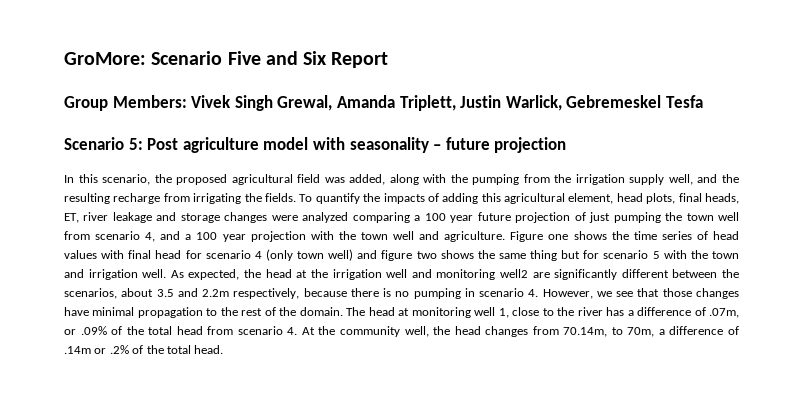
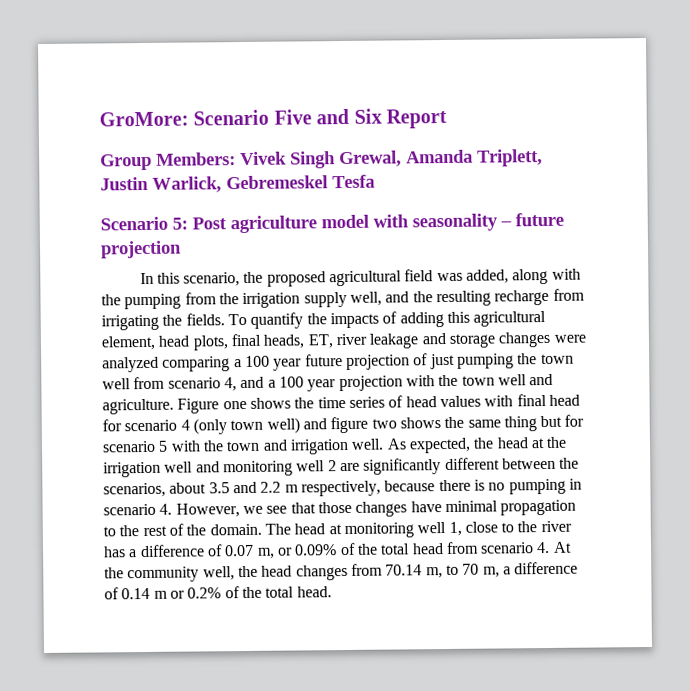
- As expected, the head at the irrigation well and monitoring well2 are significantly different between the scenarios, about 3.5 and 2.2m respectively, because there is no pumping in scenario 4. However, we see that those changes have minimal propagation to the rest of the domain.
+ As expected, the head at the irrigation well and monitoring well 2 are significantly different between the scenarios, about 3.5 and 2.2 m respectively, because there is no pumping in scenario 4. However, we see that those changes have minimal propagation to the rest of the domain.
- The head at monitoring well 1, close to the river has a difference of .07m, or .09% of the total head from scenario 4. At the community well, the head changes from 70.14m, to 70m, a difference of .14m or .2% of the total head.
+ The head at monitoring well 1, close to the river has a difference of 0.07 m, or 0.09% of the total head from scenario 4. At the community well, the head changes from 70.14 m, to 70 m, a difference of 0.14 m or 0.2% of the total head.

